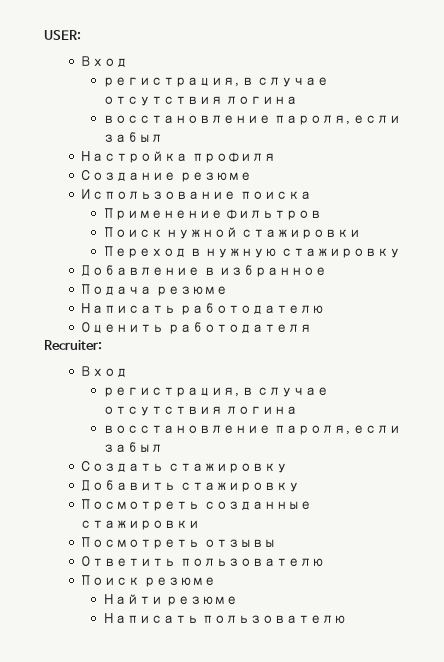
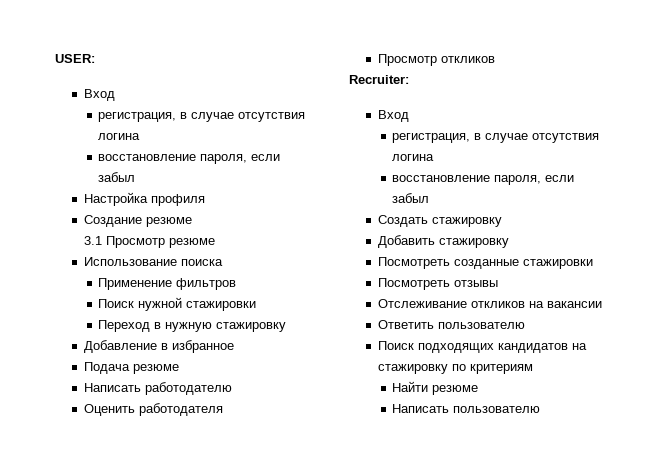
+ 3.1 Просмотр резюме
+ Просмотр откликов
+ Отслеживание откликов на вакансии
- Поиск резюме
+ Поиск подходящих кандидатов на стажировку по критериям

